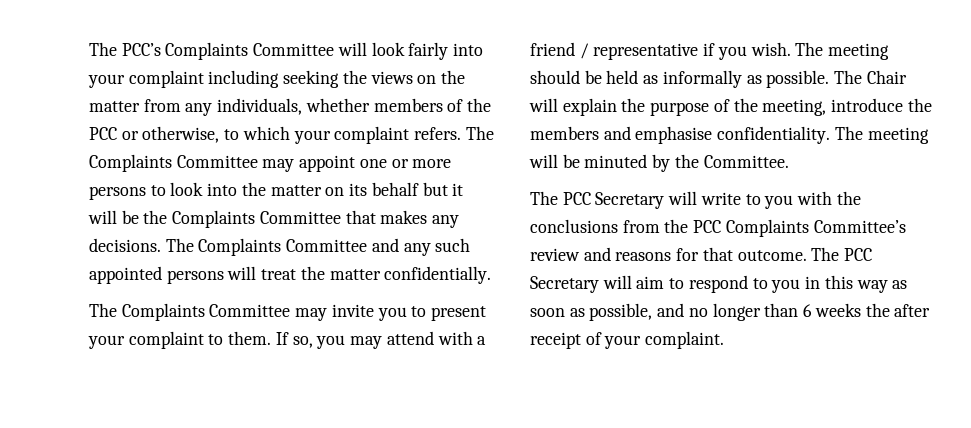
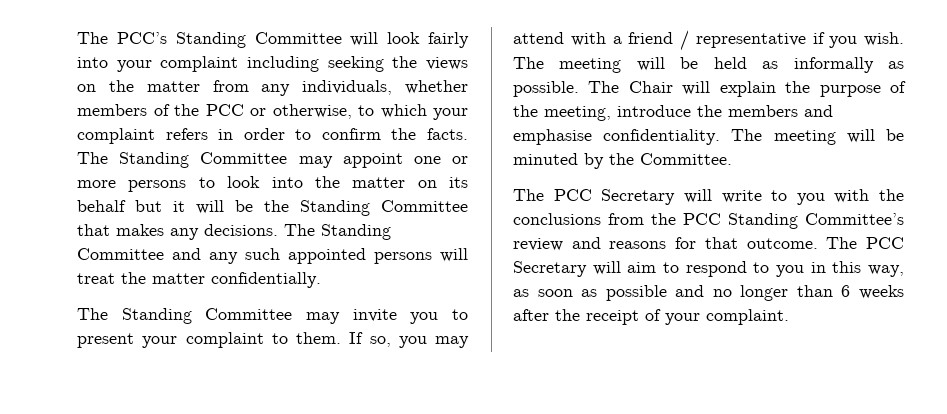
- The PCC’s Complaints Committee will look fairly into your complaint including seeking the views on the matter from any individuals, whether members of the PCC or otherwise, to which your complaint refers. The Complaints Committee may appoint one or more persons to look into the matter on its behalf but it will be the Complaints Committee that makes any decisions.
+ The PCC’s Standing Committee will look fairly into your complaint including seeking the views on the matter from any individuals, whether members of the PCC or otherwise, to which your complaint refers in order to confirm the facts. The Standing Committee may appoint one or more persons to look into the matter on its behalf but it will be the Standing Committee that makes any decisions.
- The Complaints Committee and any such appointed persons will treat the matter confidentially.
+ The Standing Committee and any such appointed persons will treat the matter confidentially.
- The Complaints Committee may invite you to present your complaint to them.
+ The Standing Committee may invite you to present your complaint to them.
- The meeting should be held as informally as possible.
+ The meeting will be held as informally as possible.
- The PCC Secretary will write to you with the conclusions from the PCC Complaints Committee’s review and reasons for that outcome.
+ The PCC Secretary will write to you with the conclusions from the PCC Standing Committee’s review and reasons for that outcome.
- The PCC Secretary will aim to respond to you in this way as soon as possible, and no longer than 6 weeks the after receipt of your complaint.
+ The PCC Secretary will aim to respond to you in this way, as soon as possible and no longer than 6 weeks after the receipt of your complaint.

